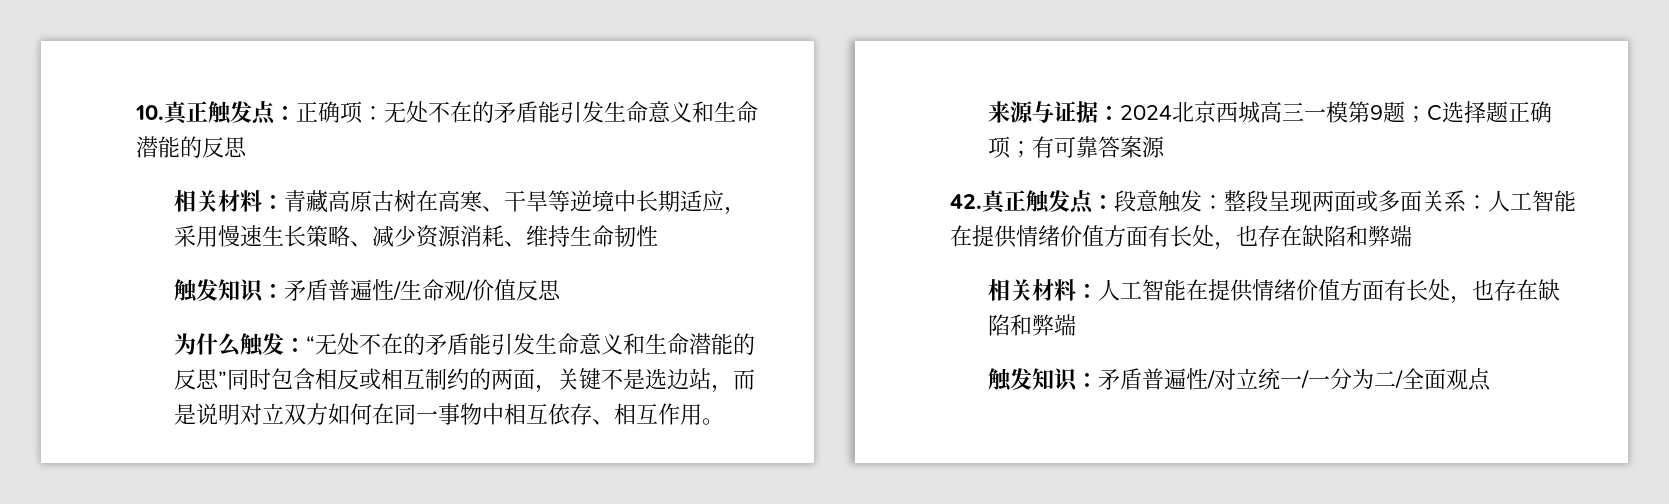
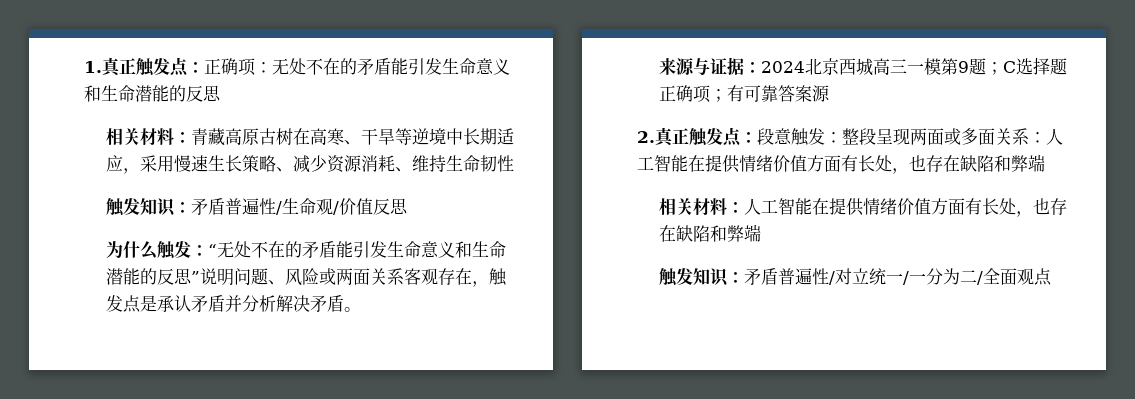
- 10.真正触发点：正确项：无处不在的矛盾能引发生命意义和生命潜能的反思
+ 1.真正触发点：正确项：无处不在的矛盾能引发生命意义和生命潜能的反思
- 为什么触发：“无处不在的矛盾能引发生命意义和生命潜能的反思”同时包含相反或相互制约的两面，关键不是选边站，而是说明对立双方如何在同一事物中相互依存、相互作用。
+ 为什么触发：“无处不在的矛盾能引发生命意义和生命潜能的反思”说明问题、风险或两面关系客观存在，触发点是承认矛盾并分析解决矛盾。
- 42.真正触发点：段意触发：整段呈现两面或多面关系：人工智能在提供情绪价值方面有长处，也存在缺陷和弊端
+ 2.真正触发点：段意触发：整段呈现两面或多面关系：人工智能在提供情绪价值方面有长处，也存在缺陷和弊端

